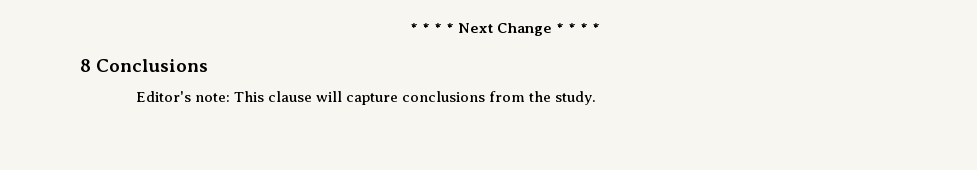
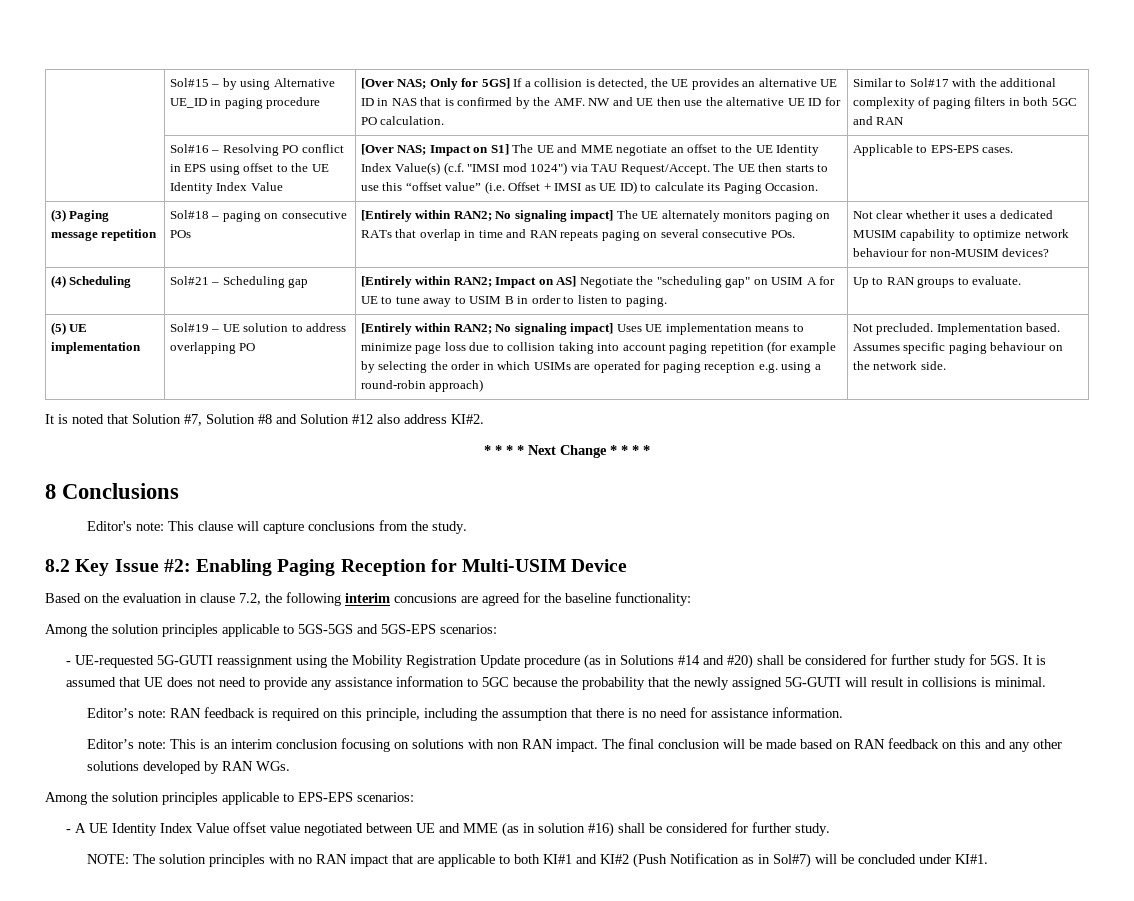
+ Sol#15 – by using Alternative UE_ID in paging procedure | [Over NAS; Only for 5GS] If a collision is detected, the UE provides an alternative UE ID in NAS that is confirmed by the AMF. NW and UE then use the alternative UE ID for PO calculation. | Similar to Sol#17 with the additional complexity of paging filters in both 5GC and RAN
+ | Sol#16 – Resolving PO conflict in EPS using offset to the UE Identity Index Value | [Over NAS; Impact on S1] The UE and MME negotiate an offset to the UE Identity Index Value(s) (c.f. "IMSI mod 1024") via TAU Request/Accept. The UE then starts to use this “offset value” (i.e. Offset + IMSI as UE ID) to calculate its Paging Occasion. | Applicable to EPS-EPS cases.
+ (3) Paging message repetition | Sol#18 – paging on consecutive POs | [Entirely within RAN2; No signaling impact] The UE alternately monitors paging on RATs that overlap in time and RAN repeats paging on several consecutive POs. | Not clear whether it uses a dedicated MUSIM capability to optimize network behaviour for non-MUSIM devices?
+ (4) Scheduling | Sol#21 – Scheduling gap | [Entirely within RAN2; Impact on AS] Negotiate the "scheduling gap" on USIM A for UE to tune away to USIM B in order to listen to paging. | Up to RAN groups to evaluate.
+ (5) UE implementation | Sol#19 – UE solution to address overlapping PO | [Entirely within RAN2; No signaling impact] Uses UE implementation means to minimize page loss due to collision taking into account paging repetition (for example by selecting the order in which USIMs are operated for paging reception e.g. using a round-robin approach) | Not precluded. Implementation based. Assumes specific paging behaviour on the network side.
+ It is noted that Solution #7, Solution #8 and Solution #12 also address KI#2.
+ 8.2 Key Issue #2: Enabling Paging Reception for Multi-USIM Device
+ Based on the evaluation in clause 7.2, the following interim concusions are agreed for the baseline functionality:
+ Among the solution principles applicable to 5GS-5GS and 5GS-EPS scenarios:
+ - UE-requested 5G-GUTI reassignment using the Mobility Registration Update procedure (as in Solutions #14 and #20) shall be considered for further study for 5GS. It is assumed that UE does not need to provide any assistance information to 5GC because the probability that the newly assigned 5G-GUTI will result in collisions is minimal.
+ Editor’s note: RAN feedback is required on this principle, including the assumption that there is no need for assistance information.
+ Editor’s note: This is an interim conclusion focusing on solutions with non RAN impact. The final conclusion will be made based on RAN feedback on this and any other solutions developed by RAN WGs.
+ Among the solution principles applicable to EPS-EPS scenarios:
+ - A UE Identity Index Value offset value negotiated between UE and MME (as in solution #16) shall be considered for further study.
+ NOTE: The solution principles with no RAN impact that are applicable to both KI#1 and KI#2 (Push Notification as in Sol#7) will be concluded under KI#1.

